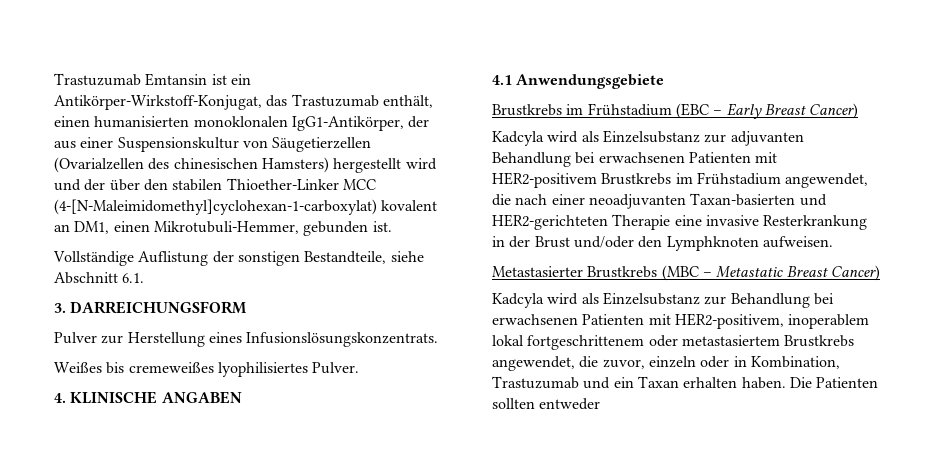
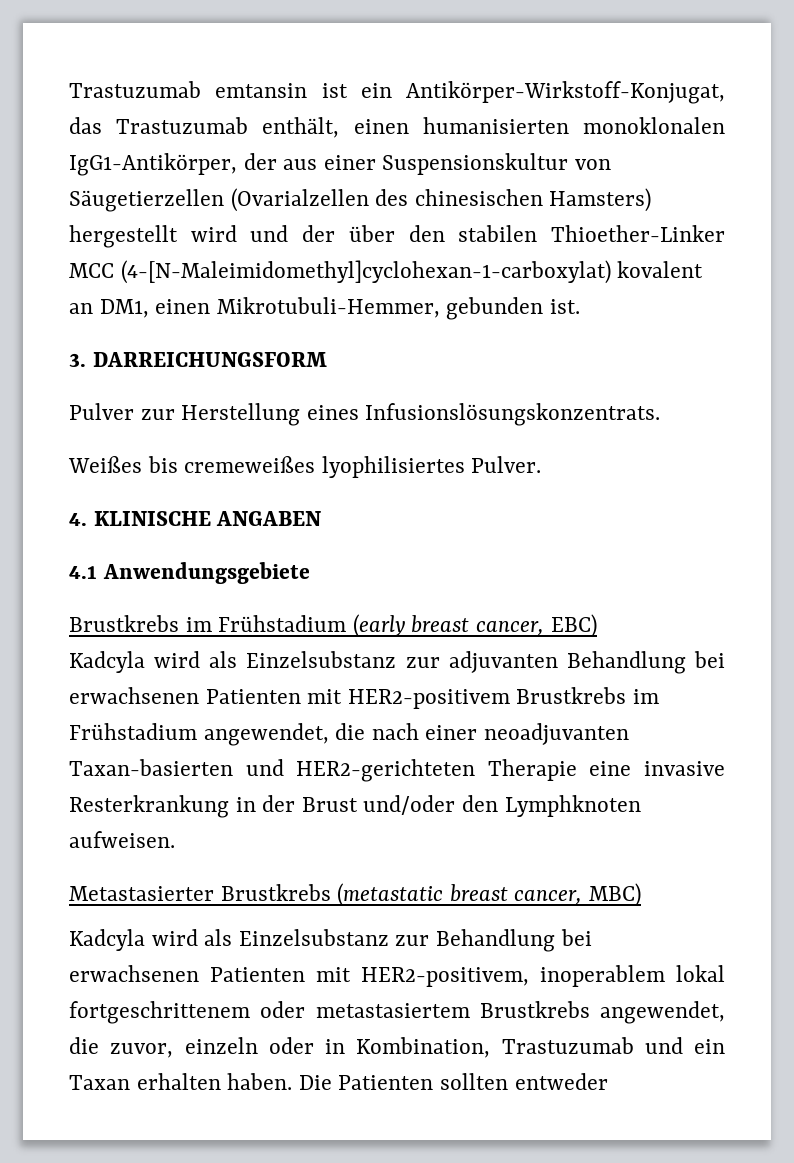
- Trastuzumab Emtansin ist ein Antikörper-Wirkstoff-Konjugat, das Trastuzumab enthält, einen humanisierten monoklonalen IgG1-Antikörper, der aus einer Suspensionskultur von Säugetierzellen (Ovarialzellen des chinesischen Hamsters) hergestellt wird und der über den stabilen Thioether-Linker MCC (4-[N-Maleimidomethyl]cyclohexan-1-carboxylat) kovalent an DM1, einen Mikrotubuli-Hemmer, gebunden ist.
+ Trastuzumab emtansin ist ein Antikörper-Wirkstoff-Konjugat, das Trastuzumab enthält, einen humanisierten monoklonalen IgG1-Antikörper, der aus einer Suspensionskultur von Säugetierzellen (Ovarialzellen des chinesischen Hamsters) hergestellt wird und der über den stabilen Thioether-Linker MCC (4-[N-Maleimidomethyl]cyclohexan-1-carboxylat) kovalent an DM1, einen Mikrotubuli-Hemmer, gebunden ist.
- Vollständige Auflistung der sonstigen Bestandteile, siehe Abschnitt 6.1.
- Brustkrebs im Frühstadium (EBC – Early Breast Cancer)
+ Brustkrebs im Frühstadium (early breast cancer, EBC)
- Metastasierter Brustkrebs (MBC – Metastatic Breast Cancer)
+ Metastasierter Brustkrebs (metastatic breast cancer, MBC)

